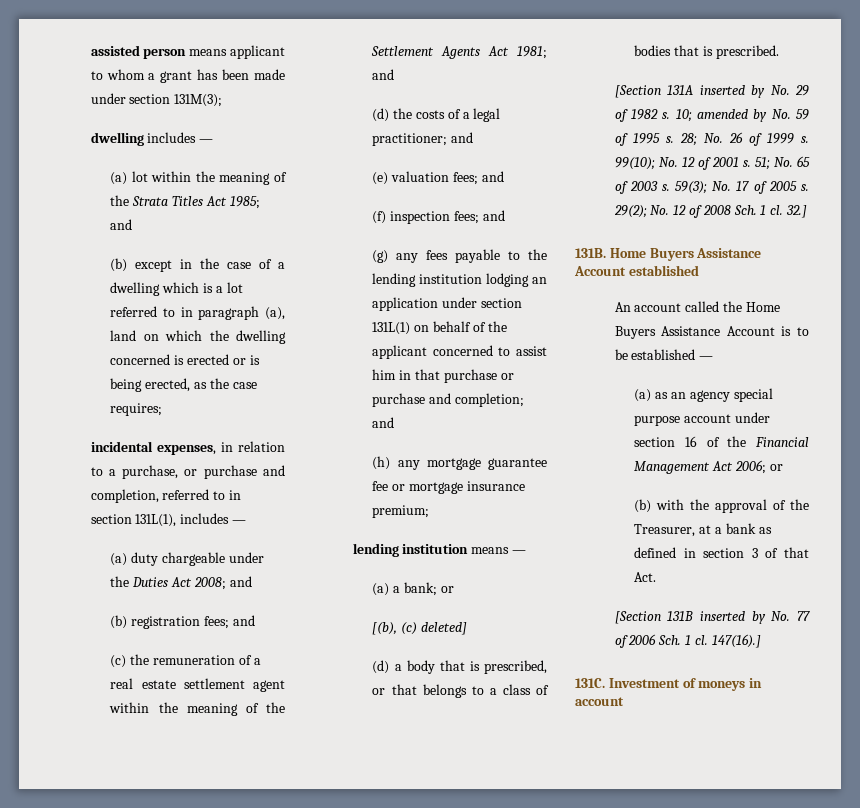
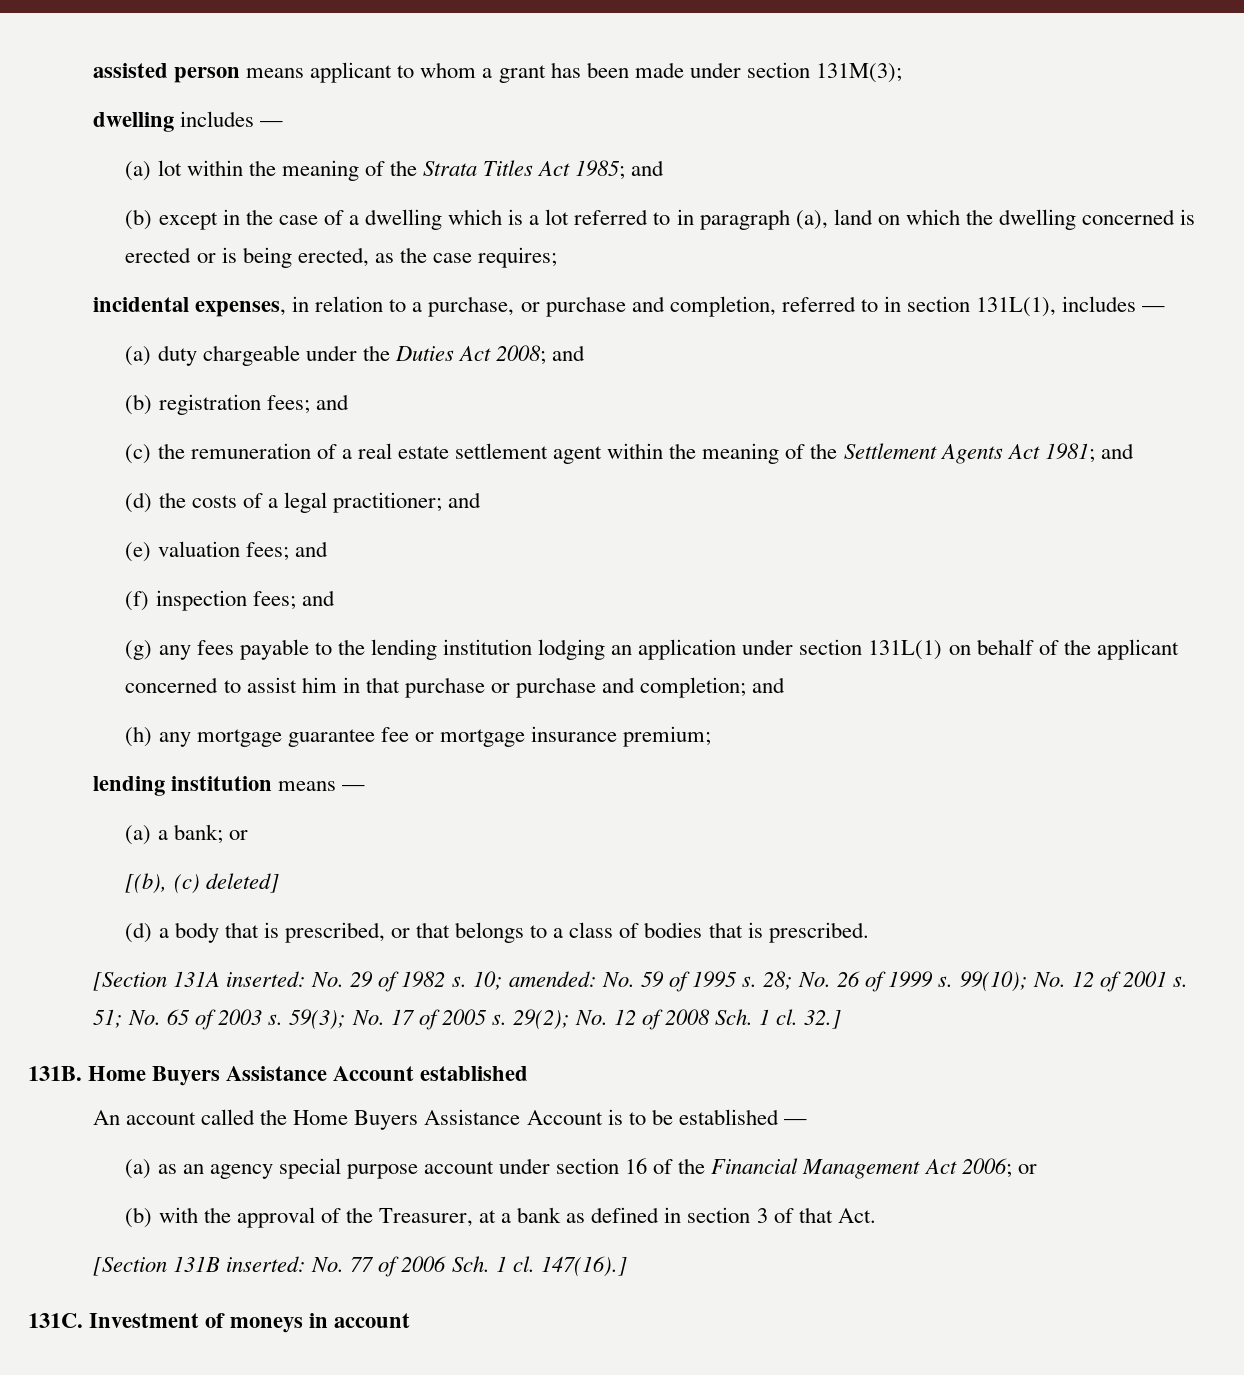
- [Section 131A inserted by No. 29 of 1982 s.
+ [Section 131A inserted: No. 29 of 1982 s.
- 10; amended by No. 59 of 1995 s.
+ 10; amended: No. 59 of 1995 s.
- [Section 131B inserted by No. 77 of 2006 Sch. 1 cl.
+ [Section 131B inserted: No. 77 of 2006 Sch. 1 cl.

